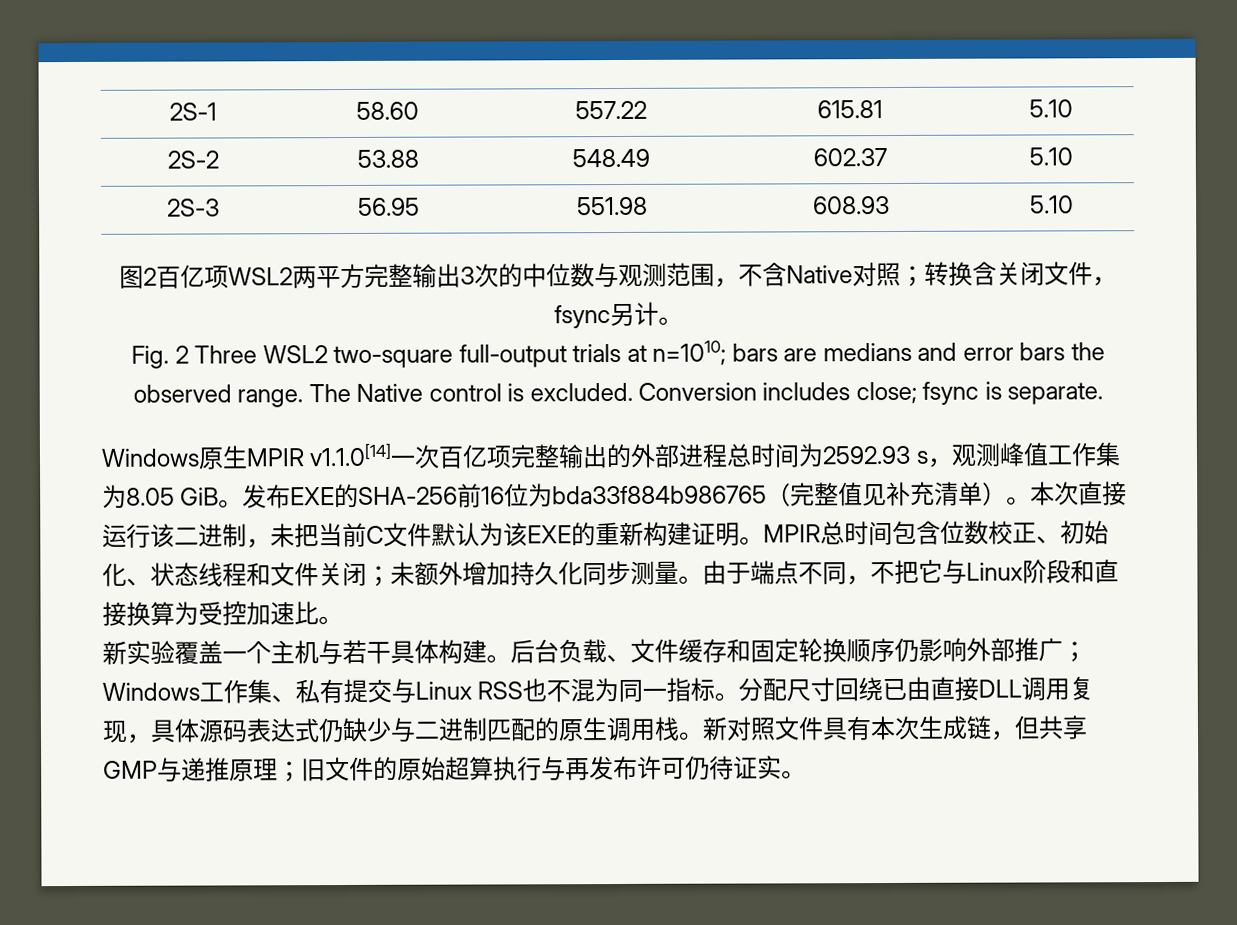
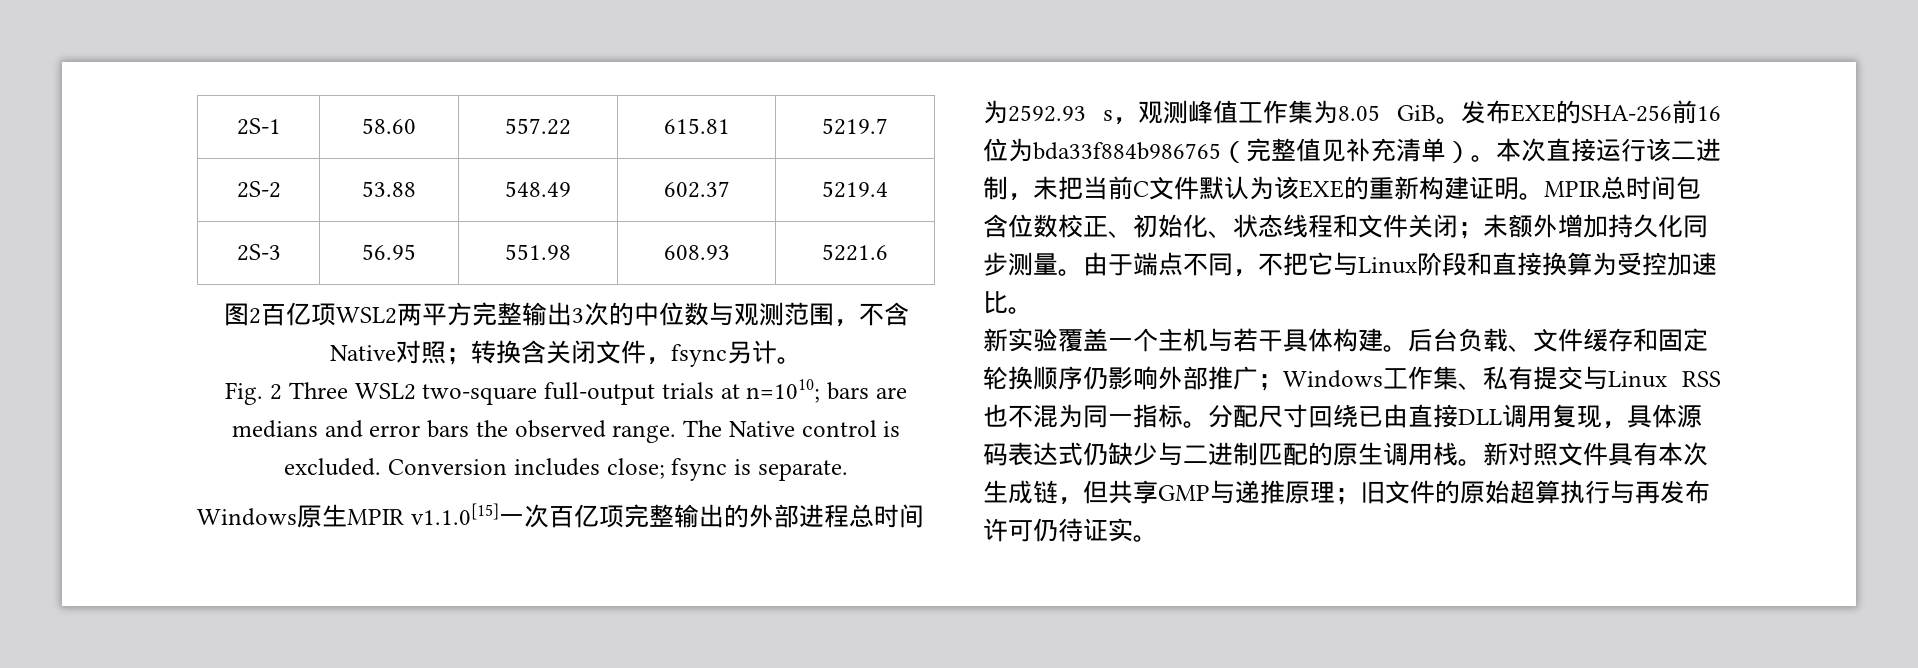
- 2S-1 | 58.60 | 557.22 | 615.81 | 5.10
+ 2S-1 | 58.60 | 557.22 | 615.81 | 5219.7
- 2S-2 | 53.88 | 548.49 | 602.37 | 5.10
+ 2S-2 | 53.88 | 548.49 | 602.37 | 5219.4
- 2S-3 | 56.95 | 551.98 | 608.93 | 5.10
+ 2S-3 | 56.95 | 551.98 | 608.93 | 5221.6
- Windows原生MPIR v1.1.0[14]一次百亿项完整输出的外部进程总时间为2592.93 s，观测峰值工作集为8.05 GiB。
+ Windows原生MPIR v1.1.0[15]一次百亿项完整输出的外部进程总时间为2592.93 s，观测峰值工作集为8.05 GiB。

